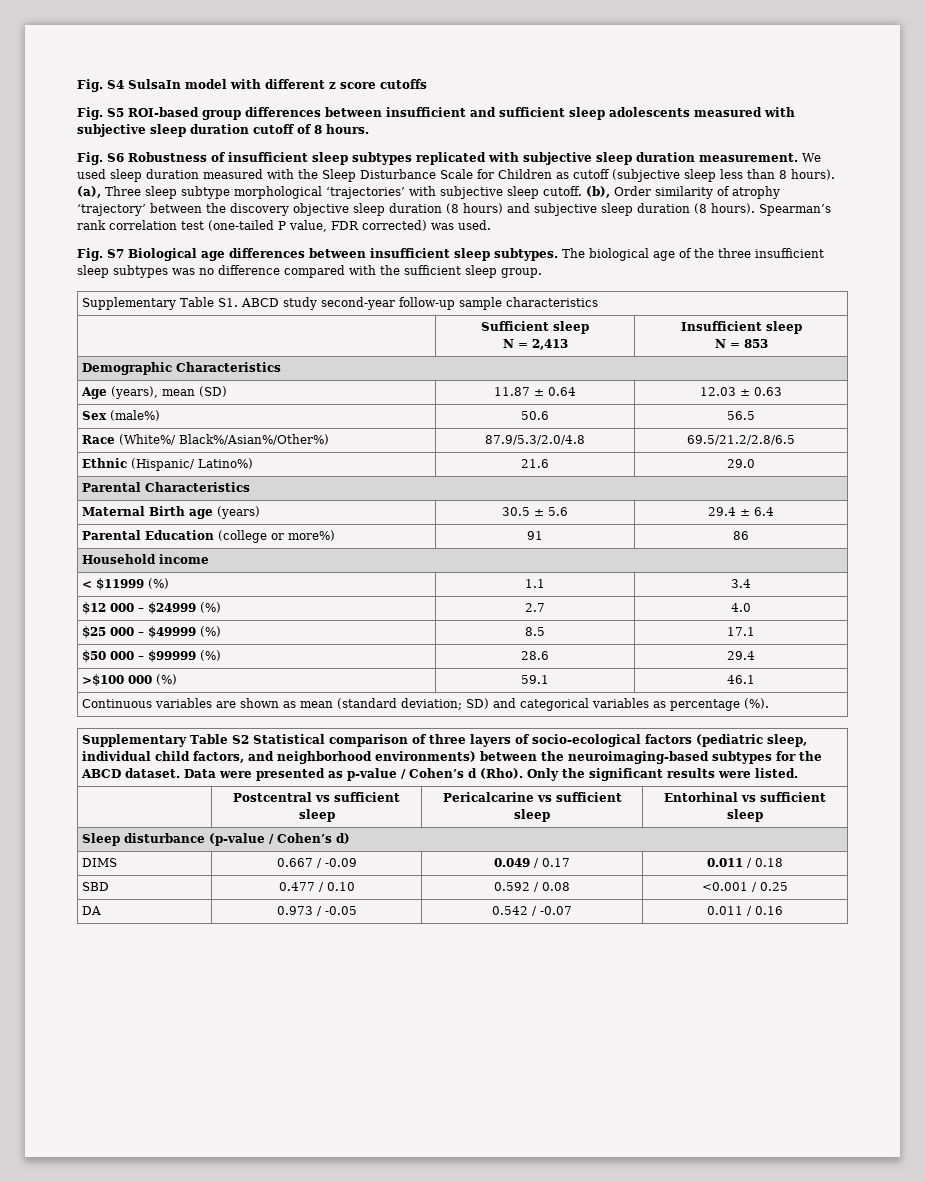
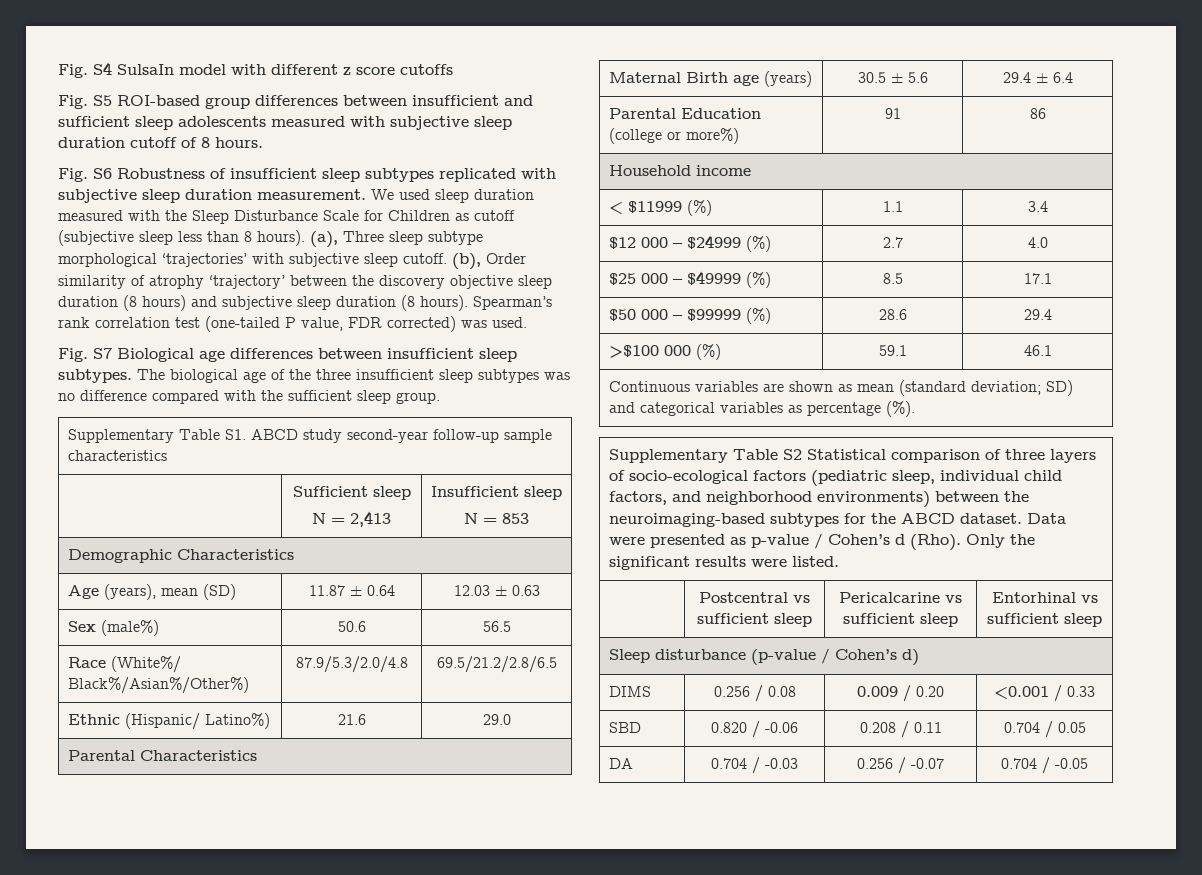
- DIMS | 0.667 / -0.09 | 0.049 / 0.17 | 0.011 / 0.18
- SBD | 0.477 / 0.10 | 0.592 / 0.08 | <0.001 / 0.25
- DA | 0.973 / -0.05 | 0.542 / -0.07 | 0.011 / 0.16
+ DIMS | 0.256 / 0.08 | 0.009 / 0.20 | <0.001 / 0.33
+ SBD | 0.820 / -0.06 | 0.208 / 0.11 | 0.704 / 0.05
+ DA | 0.704 / -0.03 | 0.256 / -0.07 | 0.704 / -0.05

